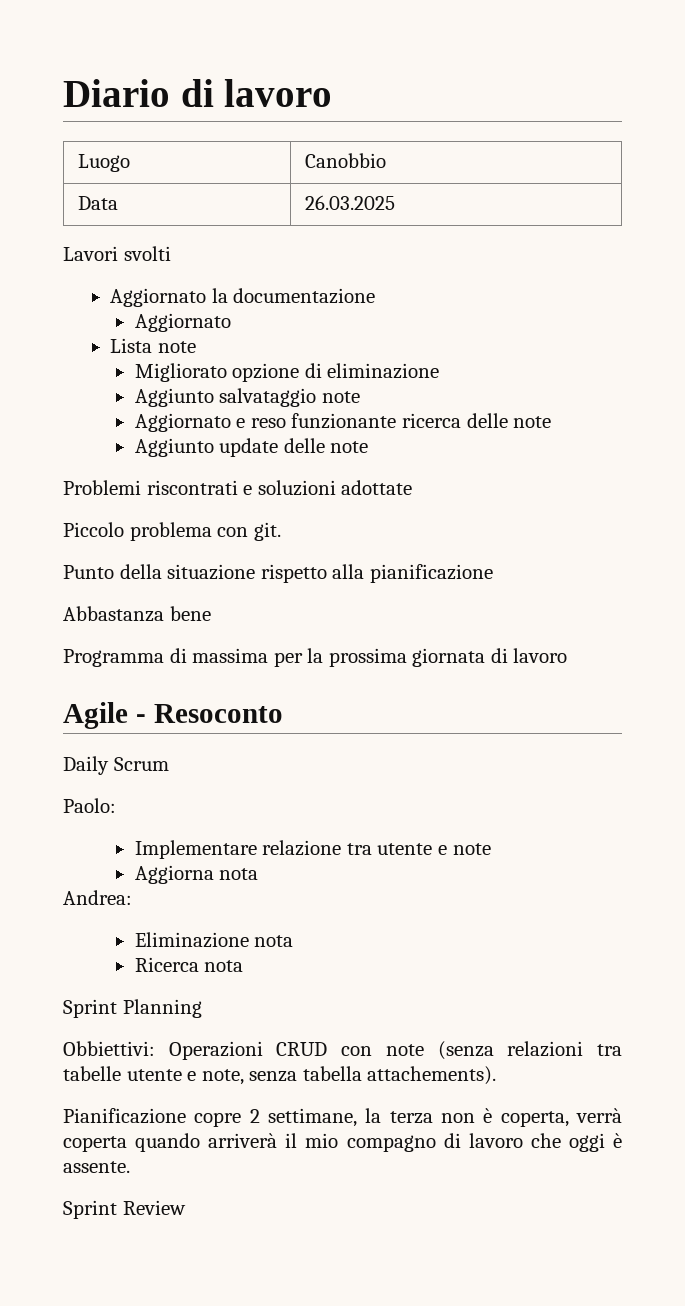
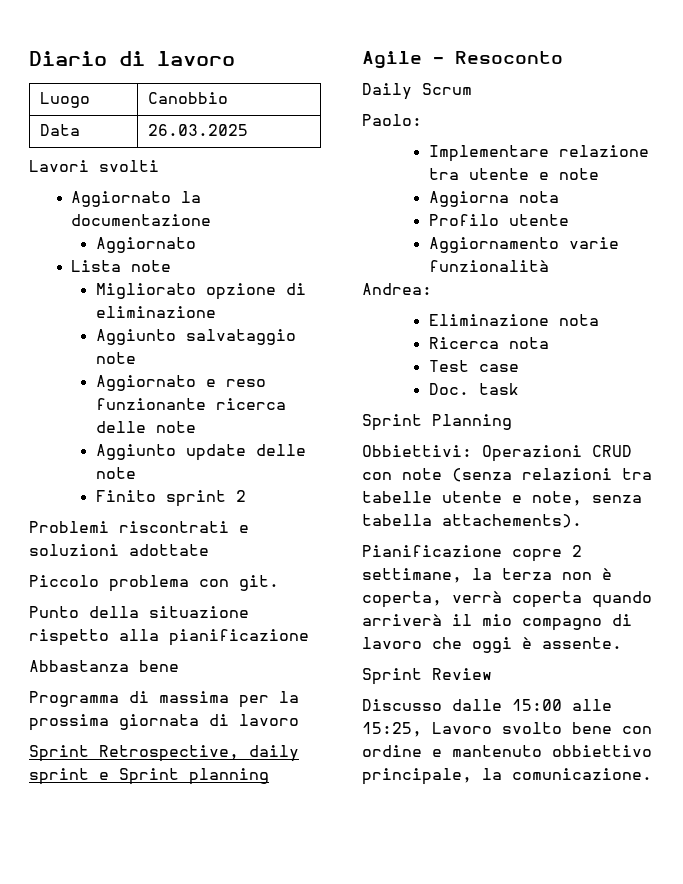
+ Finito sprint 2
+ Sprint Retrospective, daily sprint e Sprint planning
+ Profilo utente
+ Aggiornamento varie funzionalità
+ Test case
+ Doc. task
+ Discusso dalle 15:00 alle 15:25, Lavoro svolto bene con ordine e mantenuto obbiettivo principale, la comunicazione.

